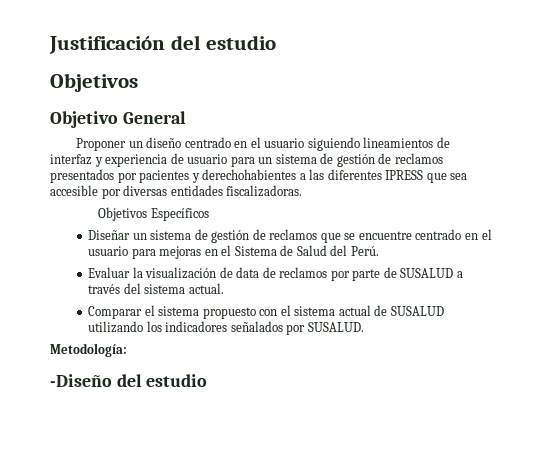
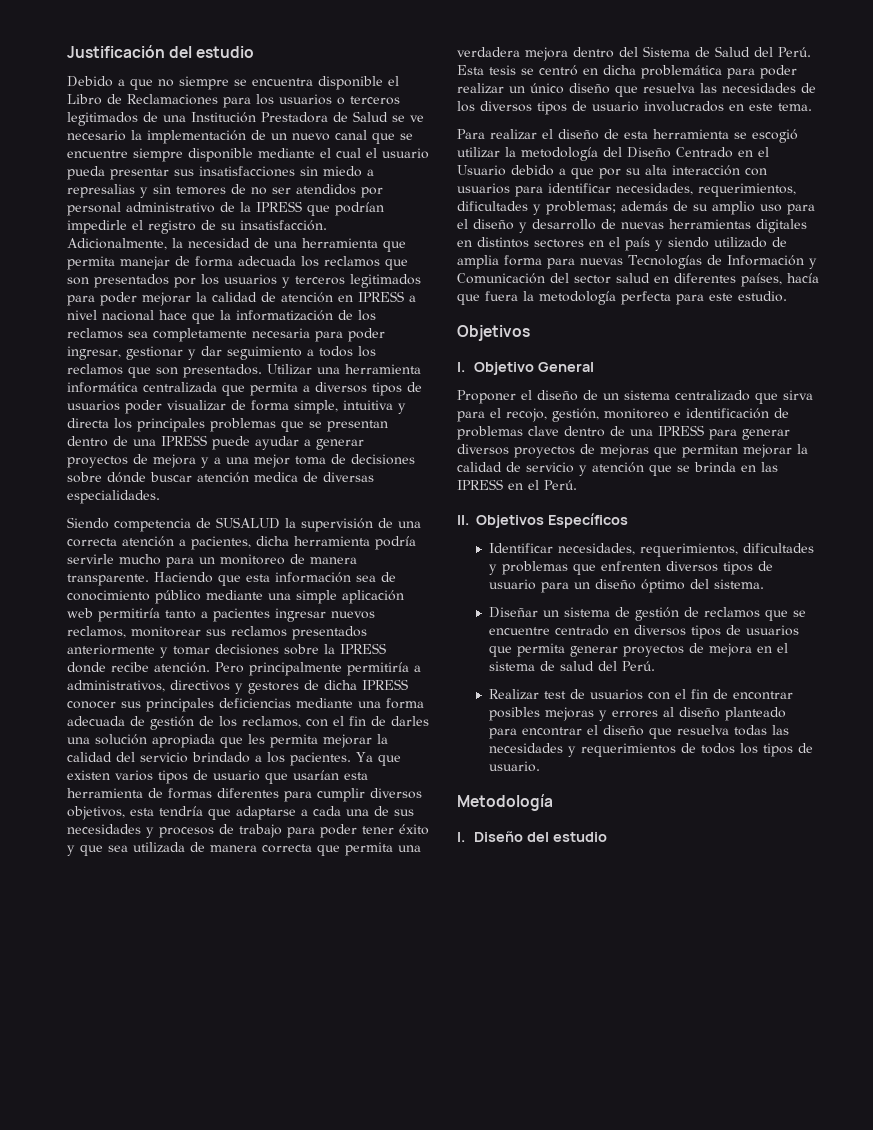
+ Debido a que no siempre se encuentra disponible el Libro de Reclamaciones para los usuarios o terceros legitimados de una Institución Prestadora de Salud se ve necesario la implementación de un nuevo canal que se encuentre siempre disponible mediante el cual el usuario pueda presentar sus insatisfacciones sin miedo a represalias y sin temores de no ser atendidos por personal administrativo de la IPRESS que podrían impedirle el registro de su insatisfacción. Adicionalmente, la necesidad de una herramienta que permita manejar de forma adecuada los reclamos que son presentados por los usuarios y terceros legitimados para poder mejorar la calidad de atención en IPRESS a nivel nacional hace que la informatización de los reclamos sea completamente necesaria para poder ingresar, gestionar y dar seguimiento a todos los reclamos que son presentados. Utilizar una herramienta informática centralizada que permita a diversos tipos de usuarios poder visualizar de forma simple, intuitiva y directa los principales problemas que se presentan dentro de una IPRESS puede ayudar a generar proyectos de mejora y a una mejor toma de decisiones sobre dónde buscar atención medica de diversas especialidades.
+ Siendo competencia de SUSALUD la supervisión de una correcta atención a pacientes, dicha herramienta podría servirle mucho para un monitoreo de manera transparente. Haciendo que esta información sea de conocimiento público mediante una simple aplicación web permitiría tanto a pacientes ingresar nuevos reclamos, monitorear sus reclamos presentados anteriormente y tomar decisiones sobre la IPRESS donde recibe atención. Pero principalmente permitiría a administrativos, directivos y gestores de dicha IPRESS conocer sus principales deficiencias mediante una forma adecuada de gestión de los reclamos, con el fin de darles una solución apropiada que les permita mejorar la calidad del servicio brindado a los pacientes. Ya que existen varios tipos de usuario que usarían esta herramienta de formas diferentes para cumplir diversos objetivos, esta tendría que adaptarse a cada una de sus necesidades y procesos de trabajo para poder tener éxito y que sea utilizada de manera correcta que permita una verdadera mejora dentro del Sistema de Salud del Perú. Esta tesis se centró en dicha problemática para poder realizar un único diseño que resuelva las necesidades de los diversos tipos de usuario involucrados en este tema.
+ Para realizar el diseño de esta herramienta se escogió utilizar la metodología del Diseño Centrado en el Usuario debido a que por su alta interacción con usuarios para identificar necesidades, requerimientos, dificultades y problemas; además de su amplio uso para el diseño y desarrollo de nuevas herramientas digitales en distintos sectores en el país y siendo utilizado de amplia forma para nuevas Tecnologías de Información y Comunicación del sector salud en diferentes países, hacía que fuera la metodología perfecta para este estudio.
- Objetivo General
+ I. Objetivo General
- Proponer un diseño centrado en el usuario siguiendo lineamientos de interfaz y experiencia de usuario para un sistema de gestión de reclamos presentados por pacientes y derechohabientes a las diferentes IPRESS que sea accesible por diversas entidades fiscalizadoras.
- Objetivos Específicos
+ Proponer el diseño de un sistema centralizado que sirva para el recojo, gestión, monitoreo e identificación de problemas clave dentro de una IPRESS para generar diversos proyectos de mejoras que permitan mejorar la calidad de servicio y atención que se brinda en las IPRESS en el Perú.
+ II. Objetivos Específicos
+ Identificar necesidades, requerimientos, dificultades y problemas que enfrenten diversos tipos de usuario para un diseño óptimo del sistema.
- Diseñar un sistema de gestión de reclamos que se encuentre centrado en el usuario para mejoras en el Sistema de Salud del Perú.
- Evaluar la visualización de data de reclamos por parte de SUSALUD a través del sistema actual.
- Comparar el sistema propuesto con el sistema actual de SUSALUD utilizando los indicadores señalados por SUSALUD.
- Metodología:
- -Diseño del estudio
+ Diseñar un sistema de gestión de reclamos que se encuentre centrado en diversos tipos de usuarios que permita generar proyectos de mejora en el sistema de salud del Perú.
+ Realizar test de usuarios con el fin de encontrar posibles mejoras y errores al diseño planteado para encontrar el diseño que resuelva todas las necesidades y requerimientos de todos los tipos de usuario.
+ Metodología
+ I. Diseño del estudio

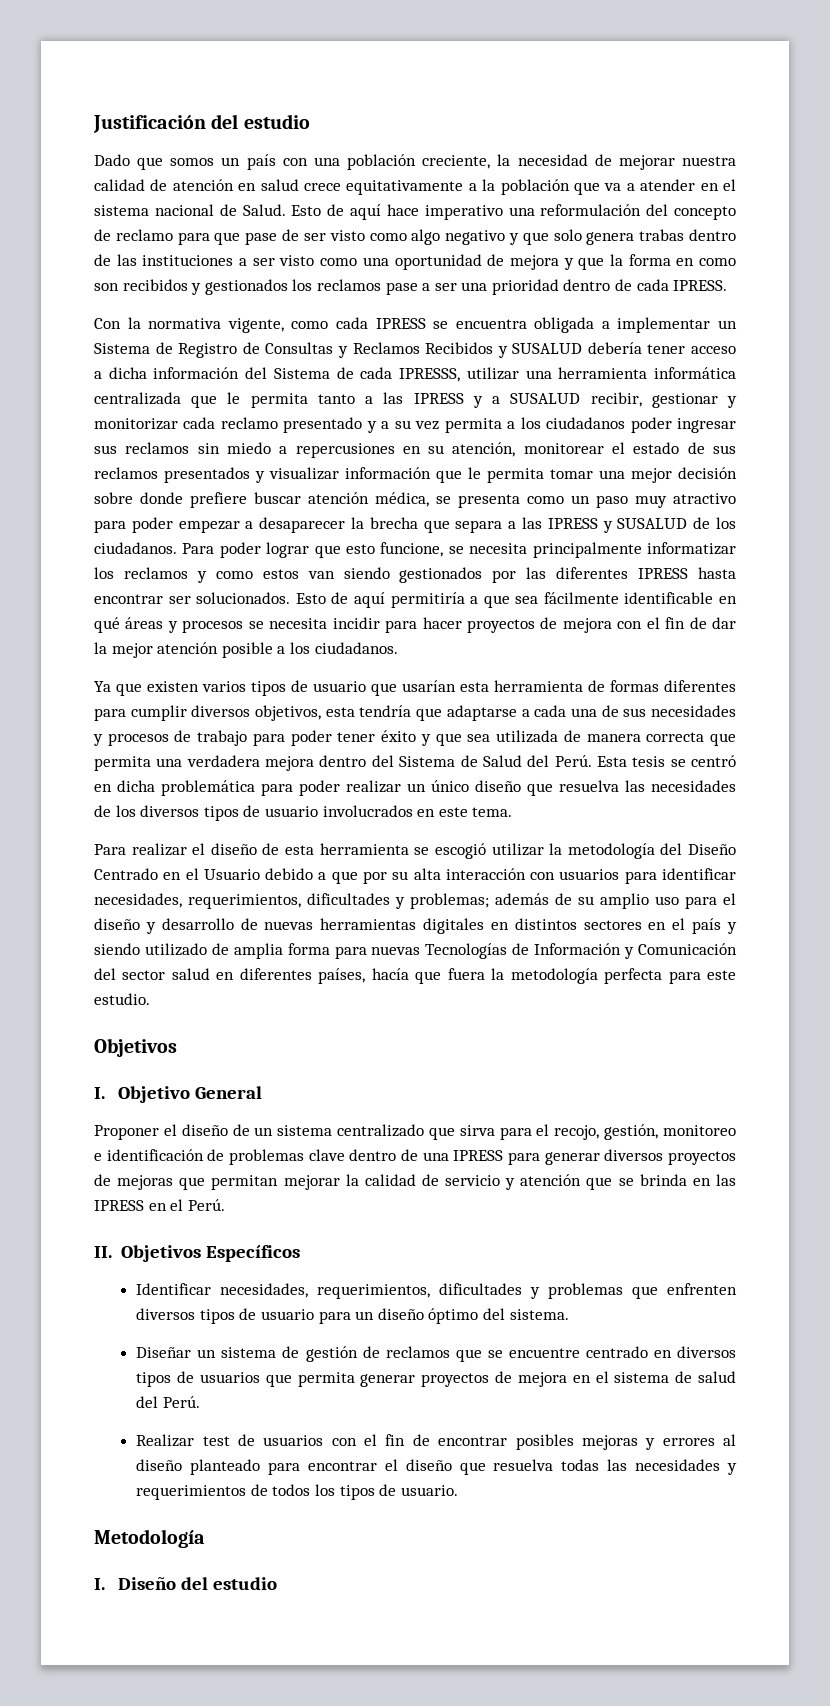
- Debido a que no siempre se encuentra disponible el Libro de Reclamaciones para los usuarios o terceros legitimados de una Institución Prestadora de Salud se ve necesario la implementación de un nuevo canal que se encuentre siempre disponible mediante el cual el usuario pueda presentar sus insatisfacciones sin miedo a represalias y sin temores de no ser atendidos por personal administrativo de la IPRESS que podrían impedirle el registro de su insatisfacción. Adicionalmente, la necesidad de una herramienta que permita manejar de forma adecuada los reclamos que son presentados por los usuarios y terceros legitimados para poder mejorar la calidad de atención en IPRESS a nivel nacional hace que la informatización de los reclamos sea completamente necesaria para poder ingresar, gestionar y dar seguimiento a todos los reclamos que son presentados. Utilizar una herramienta informática centralizada que permita a diversos tipos de usuarios poder visualizar de forma simple, intuitiva y directa los principales problemas que se presentan dentro de una IPRESS puede ayudar a generar proyectos de mejora y a una mejor toma de decisiones sobre dónde buscar atención medica de diversas especialidades.
- Siendo competencia de SUSALUD la supervisión de una correcta atención a pacientes, dicha herramienta podría servirle mucho para un monitoreo de manera transparente. Haciendo que esta información sea de conocimiento público mediante una simple aplicación web permitiría tanto a pacientes ingresar nuevos reclamos, monitorear sus reclamos presentados anteriormente y tomar decisiones sobre la IPRESS donde recibe atención. Pero principalmente permitiría a administrativos, directivos y gestores de dicha IPRESS conocer sus principales deficiencias mediante una forma adecuada de gestión de los reclamos, con el fin de darles una solución apropiada que les permita mejorar la calidad del servicio brindado a los pacientes. Ya que existen varios tipos de usuario que usarían esta herramienta de formas diferentes para cumplir diversos objetivos, esta tendría que adaptarse a cada una de sus necesidades y procesos de trabajo para poder tener éxito y que sea utilizada de manera correcta que permita una verdadera mejora dentro del Sistema de Salud del Perú.
+ Dado que somos un país con una población creciente, la necesidad de mejorar nuestra calidad de atención en salud crece equitativamente a la población que va a atender en el sistema nacional de Salud. Esto de aquí hace imperativo una reformulación del concepto de reclamo para que pase de ser visto como algo negativo y que solo genera trabas dentro de las instituciones a ser visto como una oportunidad de mejora y que la forma en como son recibidos y gestionados los reclamos pase a ser una prioridad dentro de cada IPRESS.
+ Con la normativa vigente, como cada IPRESS se encuentra obligada a implementar un Sistema de Registro de Consultas y Reclamos Recibidos y SUSALUD debería tener acceso a dicha información del Sistema de cada IPRESSS, utilizar una herramienta informática centralizada que le permita tanto a las IPRESS y a SUSALUD recibir, gestionar y monitorizar cada reclamo presentado y a su vez permita a los ciudadanos poder ingresar sus reclamos sin miedo a repercusiones en su atención, monitorear el estado de sus reclamos presentados y visualizar información que le permita tomar una mejor decisión sobre donde prefiere buscar atención médica, se presenta como un paso muy atractivo para poder empezar a desaparecer la brecha que separa a las IPRESS y SUSALUD de los ciudadanos. Para poder lograr que esto funcione, se necesita principalmente informatizar los reclamos y como estos van siendo gestionados por las diferentes IPRESS hasta encontrar ser solucionados. Esto de aquí permitiría a que sea fácilmente identificable en qué áreas y procesos se necesita incidir para hacer proyectos de mejora con el fin de dar la mejor atención posible a los ciudadanos.
+ Ya que existen varios tipos de usuario que usarían esta herramienta de formas diferentes para cumplir diversos objetivos, esta tendría que adaptarse a cada una de sus necesidades y procesos de trabajo para poder tener éxito y que sea utilizada de manera correcta que permita una verdadera mejora dentro del Sistema de Salud del Perú.

